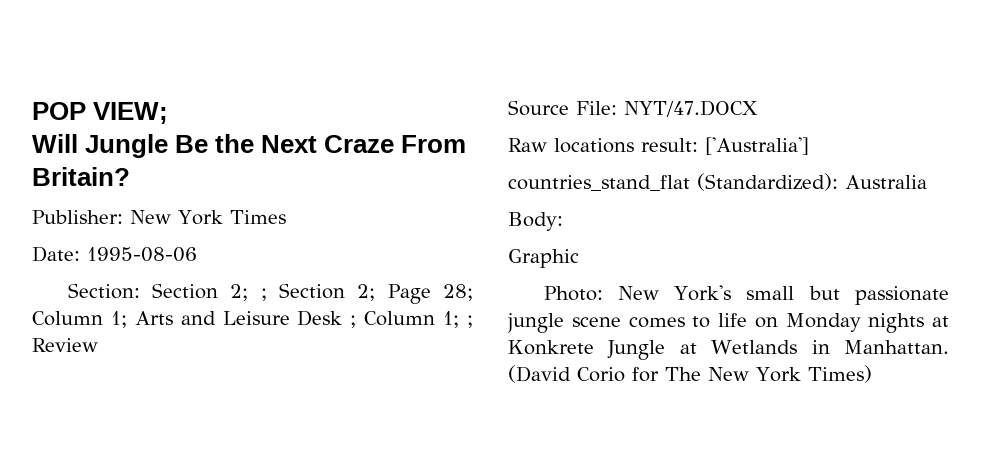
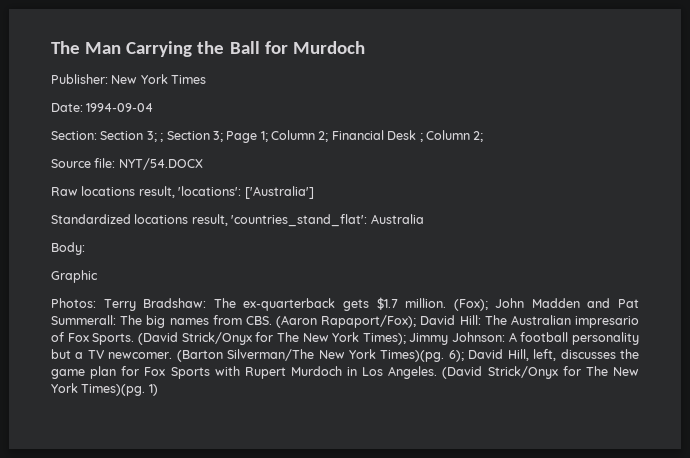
- POP VIEW;
- Will Jungle Be the Next Craze From Britain?
+ The Man Carrying the Ball for Murdoch
- Date: 1995-08-06
+ Date: 1994-09-04
- Section: Section 2; ; Section 2; Page 28; Column 1; Arts and Leisure Desk ; Column 1; ; Review
+ Section: Section 3; ; Section 3; Page 1; Column 2; Financial Desk ; Column 2;
- Source File: NYT/47.DOCX
+ Source file: NYT/54.DOCX
- Raw locations result: ['Australia']
+ Raw locations result, 'locations': ['Australia']
- countries_stand_flat (Standardized): Australia
+ Standardized locations result, 'countries_stand_flat': Australia
- Photo: New York's small but passionate jungle scene comes to life on Monday nights at Konkrete Jungle at Wetlands in Manhattan. (David Corio for The New York Times)
+ Photos: Terry Bradshaw: The ex-quarterback gets $1.7 million. (Fox); John Madden and Pat Summerall: The big names from CBS. (Aaron Rapaport/Fox); David Hill: The Australian impresario of Fox Sports. (David Strick/Onyx for The New York Times); Jimmy Johnson: A football personality but a TV newcomer. (Barton Silverman/The New York Times)(pg. 6); David Hill, left, discusses the game plan for Fox Sports with Rupert Murdoch in Los Angeles. (David Strick/Onyx for The New York Times)(pg. 1)

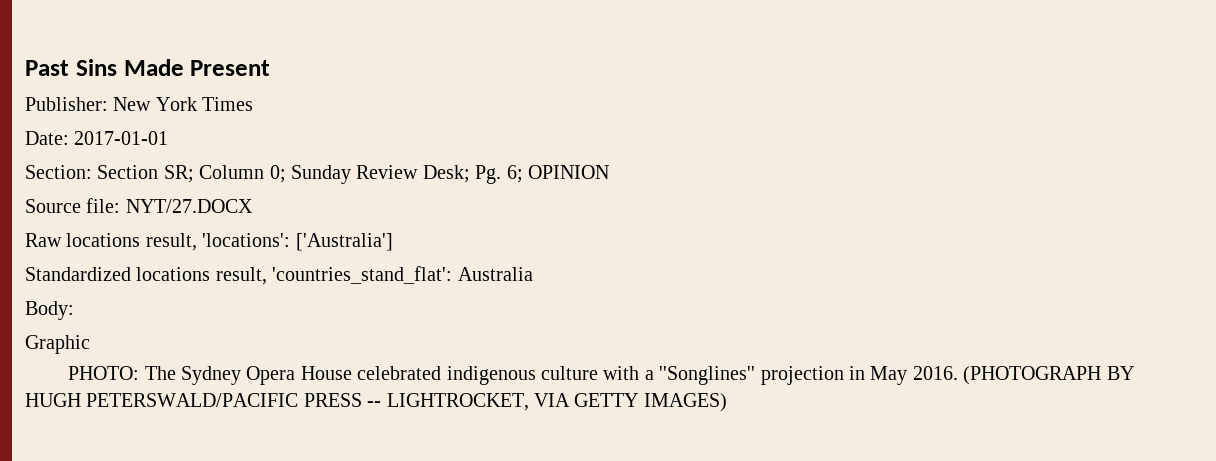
- The Man Carrying the Ball for Murdoch
+ Past Sins Made Present
- Date: 1994-09-04
+ Date: 2017-01-01
- Section: Section 3; ; Section 3; Page 1; Column 2; Financial Desk ; Column 2;
+ Section: Section SR; Column 0; Sunday Review Desk; Pg. 6; OPINION
- Source file: NYT/54.DOCX
+ Source file: NYT/27.DOCX
- Photos: Terry Bradshaw: The ex-quarterback gets $1.7 million. (Fox); John Madden and Pat Summerall: The big names from CBS. (Aaron Rapaport/Fox); David Hill: The Australian impresario of Fox Sports. (David Strick/Onyx for The New York Times); Jimmy Johnson: A football personality but a TV newcomer. (Barton Silverman/The New York Times)(pg. 6); David Hill, left, discusses the game plan for Fox Sports with Rupert Murdoch in Los Angeles. (David Strick/Onyx for The New York Times)(pg. 1)
+ PHOTO: The Sydney Opera House celebrated indigenous culture with a ''Songlines'' projection in May 2016. (PHOTOGRAPH BY HUGH PETERSWALD/PACIFIC PRESS -- LIGHTROCKET, VIA GETTY IMAGES)

